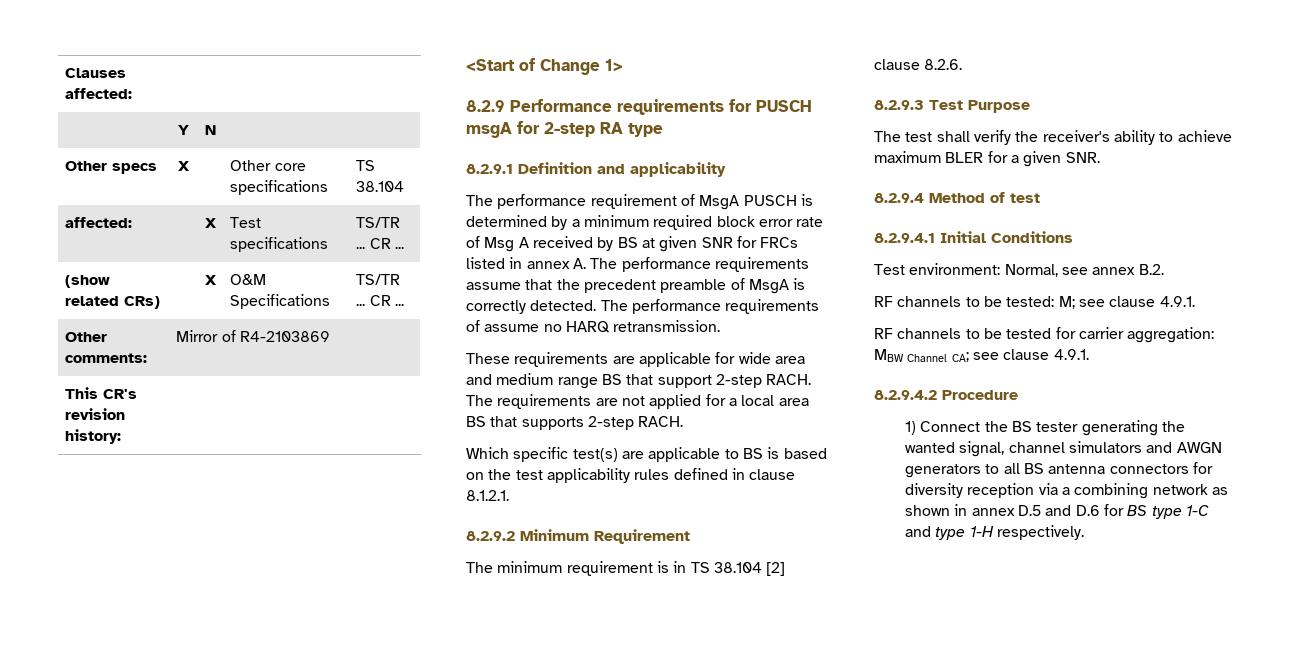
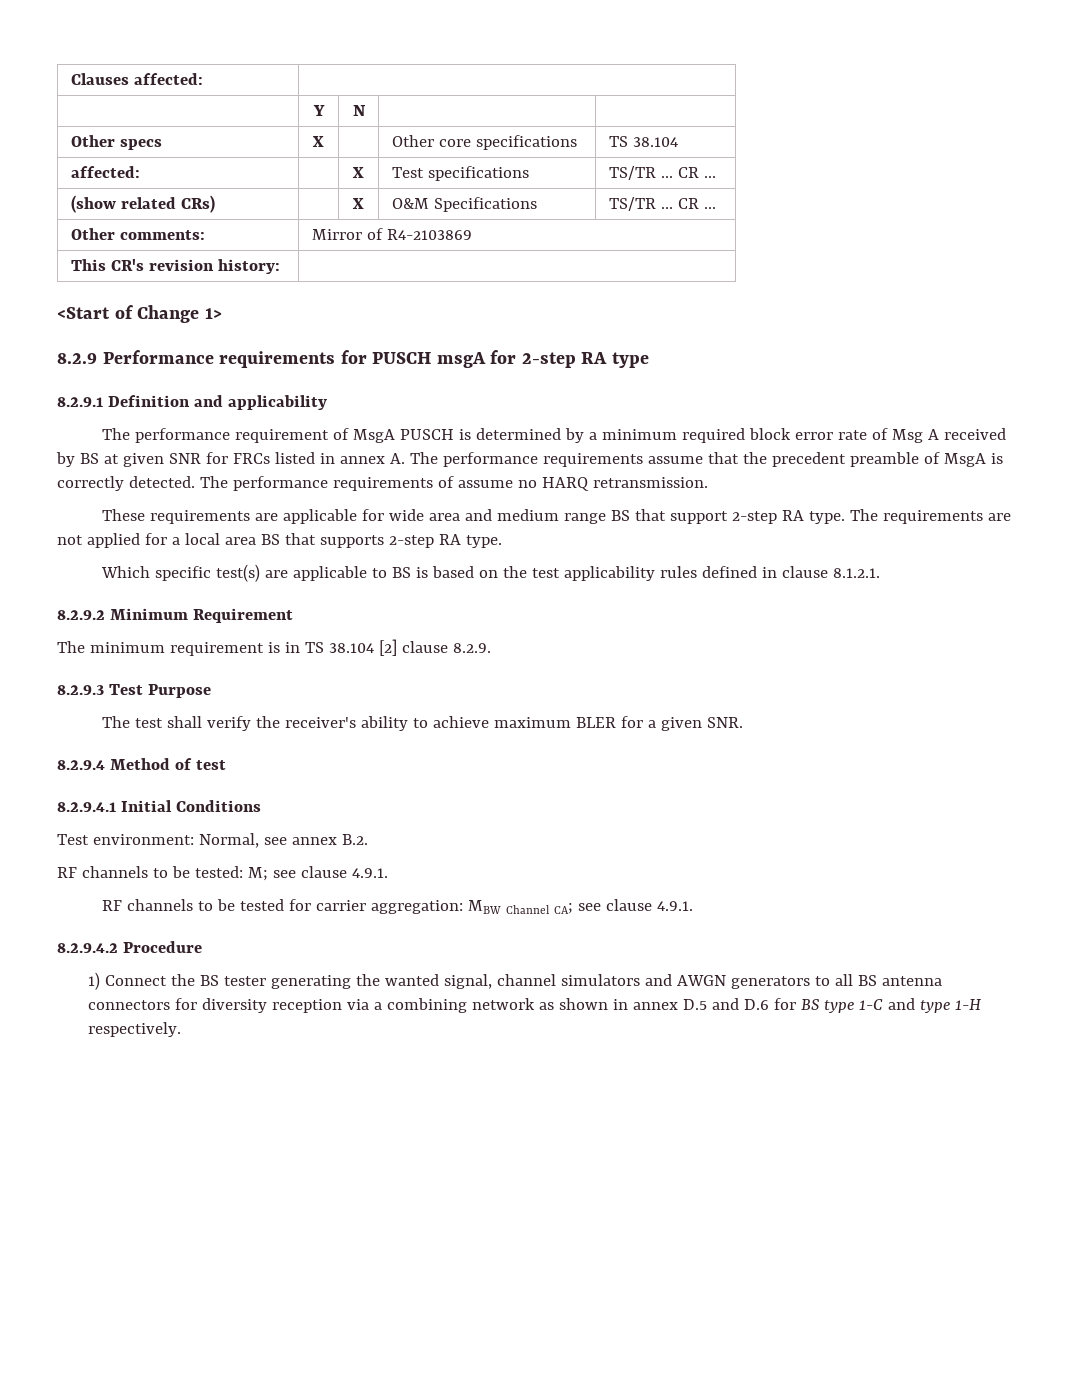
- These requirements are applicable for wide area and medium range BS that support 2-step RACH.
+ These requirements are applicable for wide area and medium range BS that support 2-step RA type.
- The requirements are not applied for a local area BS that supports 2-step RACH.
+ The requirements are not applied for a local area BS that supports 2-step RA type.
- The minimum requirement is in TS 38.104 [2] clause 8.2.6.
+ The minimum requirement is in TS 38.104 [2] clause 8.2.9.

